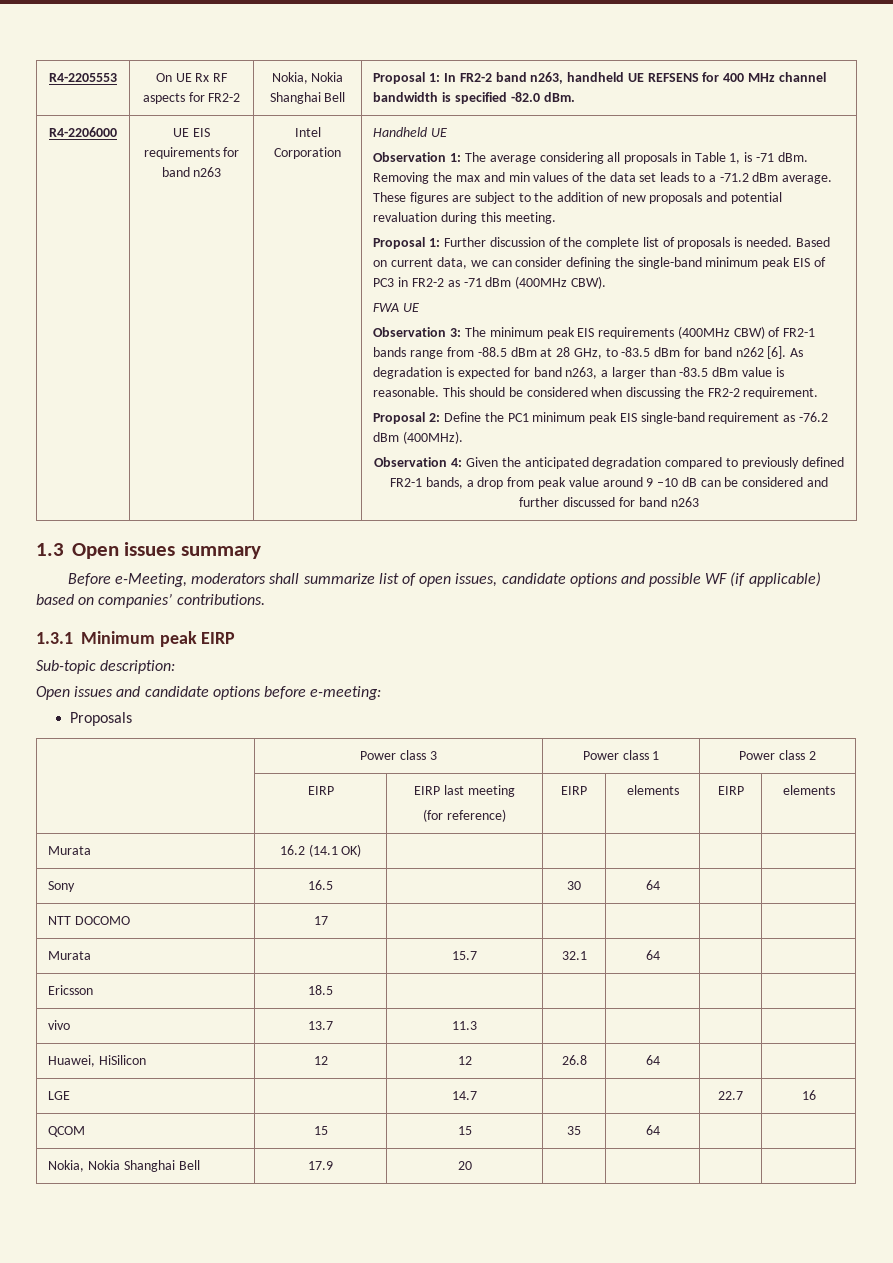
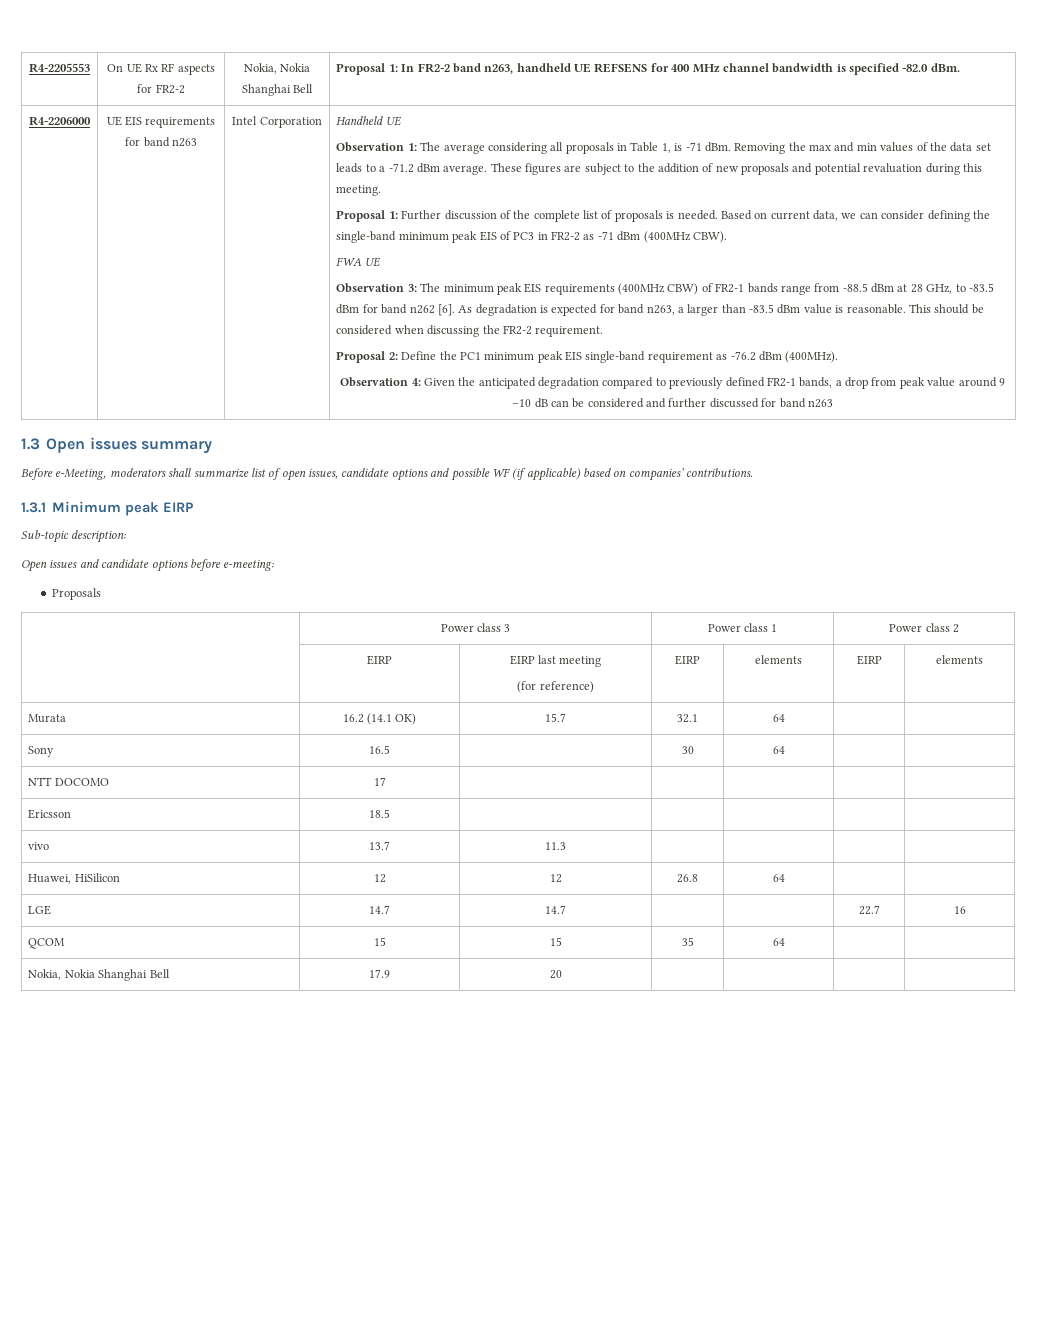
- Murata | 16.2 (14.1 OK) | | | | |
+ Murata | 16.2 (14.1 OK) | 15.7 | 32.1 | 64 | |
- Murata | | 15.7 | 32.1 | 64 | |
- LGE | | 14.7 | | | 22.7 | 16
+ LGE | 14.7 | 14.7 | | | 22.7 | 16

